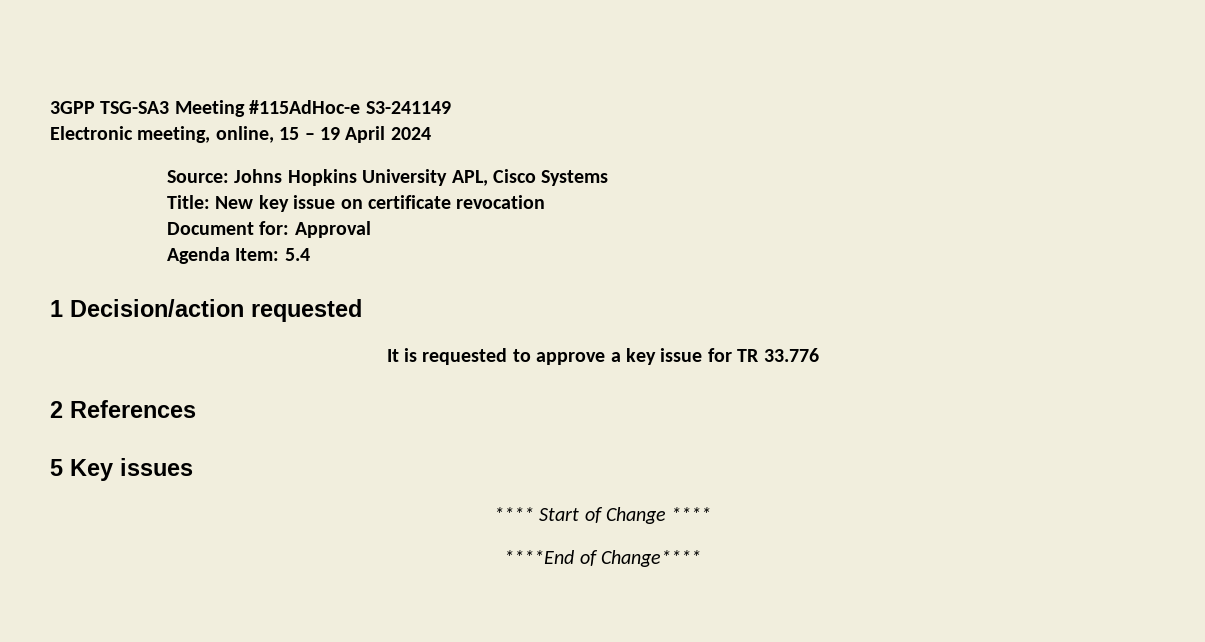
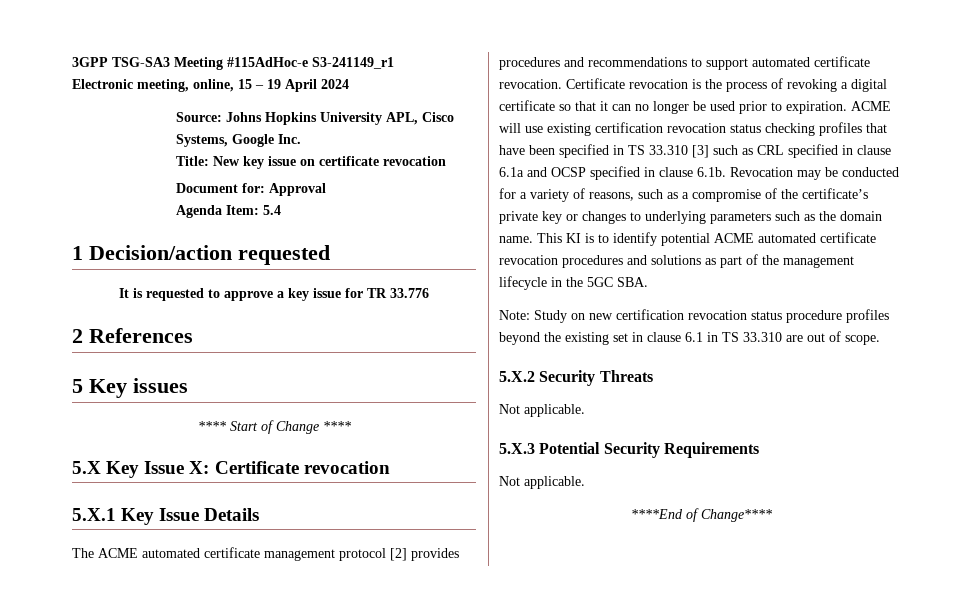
- 3GPP TSG-SA3 Meeting #115AdHoc-e S3-241149
+ 3GPP TSG-SA3 Meeting #115AdHoc-e S3-241149_r1
- Source: Johns Hopkins University APL, Cisco Systems
+ Source: Johns Hopkins University APL, Cisco Systems, Google Inc.
+ 5.X Key Issue X: Certificate revocation
+ 5.X.1 Key Issue Details
+ The ACME automated certificate management protocol [2] provides procedures and recommendations to support automated certificate revocation. Certificate revocation is the process of revoking a digital certificate so that it can no longer be used prior to expiration. ACME will use existing certification revocation status checking profiles that have been specified in TS 33.310 [3] such as CRL specified in clause 6.1a and OCSP specified in clause 6.1b. Revocation may be conducted for a variety of reasons, such as a compromise of the certificate’s private key or changes to underlying parameters such as the domain name. This KI is to identify potential ACME automated certificate revocation procedures and solutions as part of the management lifecycle in the 5GC SBA.
+ Note: Study on new certification revocation status procedure profiles beyond the existing set in clause 6.1 in TS 33.310 are out of scope.
+ 5.X.2 Security Threats
+ Not applicable.
+ 5.X.3 Potential Security Requirements
+ Not applicable.

